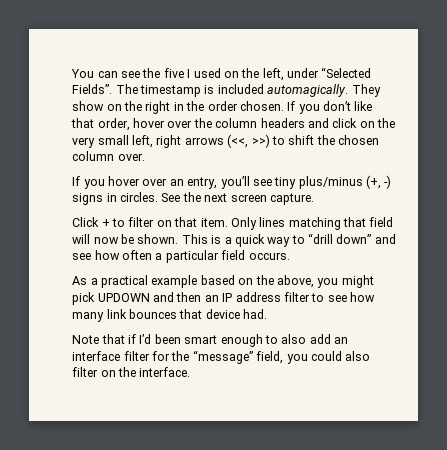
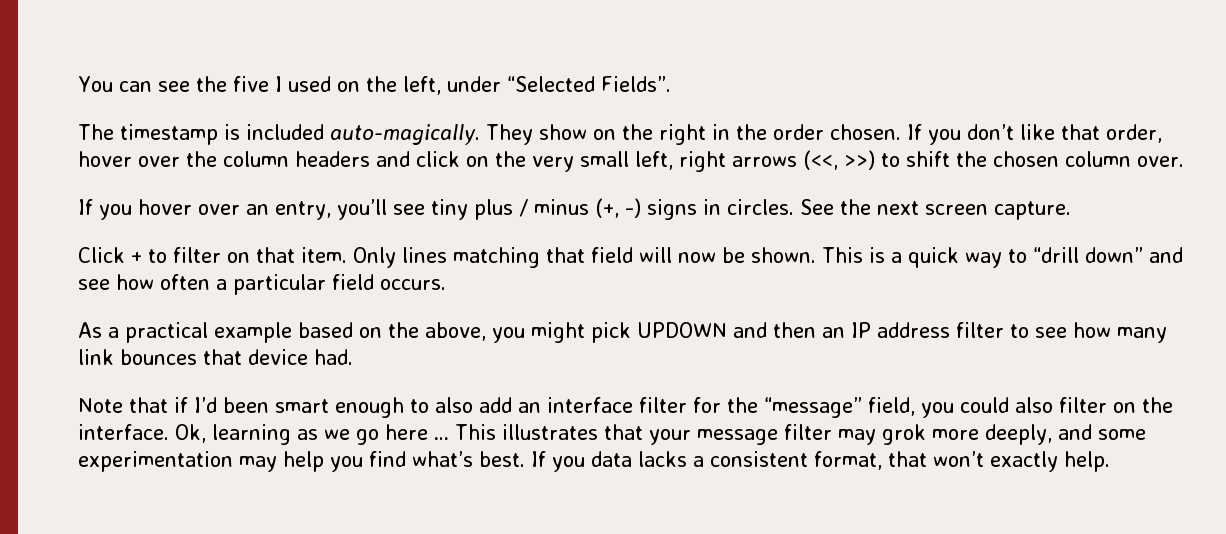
- You can see the five I used on the left, under “Selected Fields”. The timestamp is included automagically.
+ You can see the five I used on the left, under “Selected Fields”.
+ The timestamp is included auto-magically.
- If you hover over an entry, you’ll see tiny plus/minus (+, -) signs in circles.
+ If you hover over an entry, you’ll see tiny plus / minus (+, -) signs in circles.
+ Ok, learning as we go here … This illustrates that your message filter may grok more deeply, and some experimentation may help you find what’s best. If you data lacks a consistent format, that won’t exactly help.

